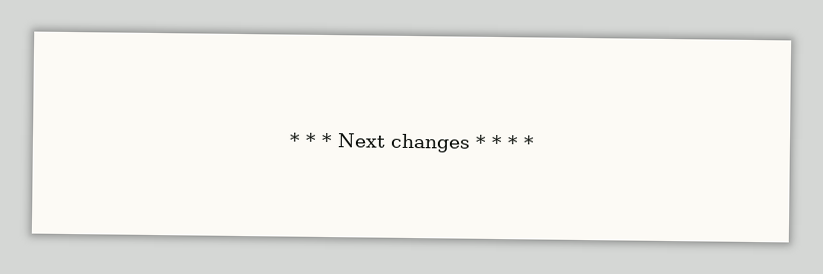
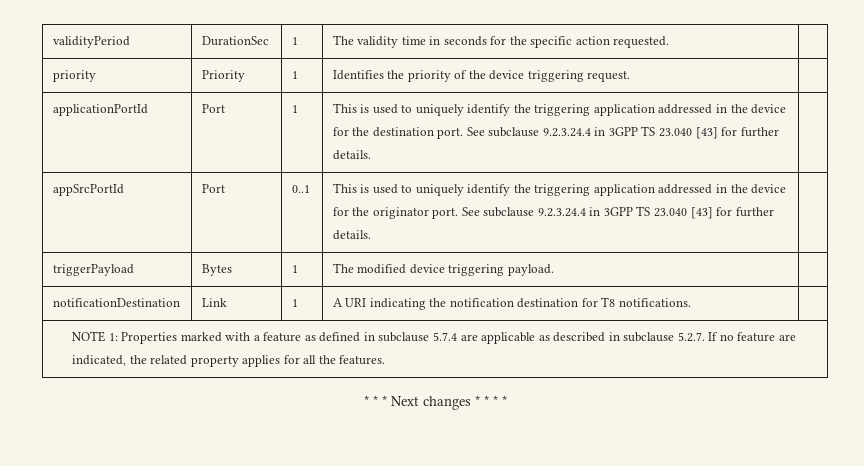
+ validityPeriod | DurationSec | 1 | The validity time in seconds for the specific action requested. |
+ priority | Priority | 1 | Identifies the priority of the device triggering request. |
+ applicationPortId | Port | 1 | This is used to uniquely identify the triggering application addressed in the device for the destination port. See subclause 9.2.3.24.4 in 3GPP TS 23.040 [43] for further details. |
+ appSrcPortId | Port | 0..1 | This is used to uniquely identify the triggering application addressed in the device for the originator port. See subclause 9.2.3.24.4 in 3GPP TS 23.040 [43] for further details. |
+ triggerPayload | Bytes | 1 | The modified device triggering payload. |
+ notificationDestination | Link | 1 | A URI indicating the notification destination for T8 notifications. |
+ NOTE 1: Properties marked with a feature as defined in subclause 5.7.4 are applicable as described in subclause 5.2.7. If no feature are indicated, the related property applies for all the features.

